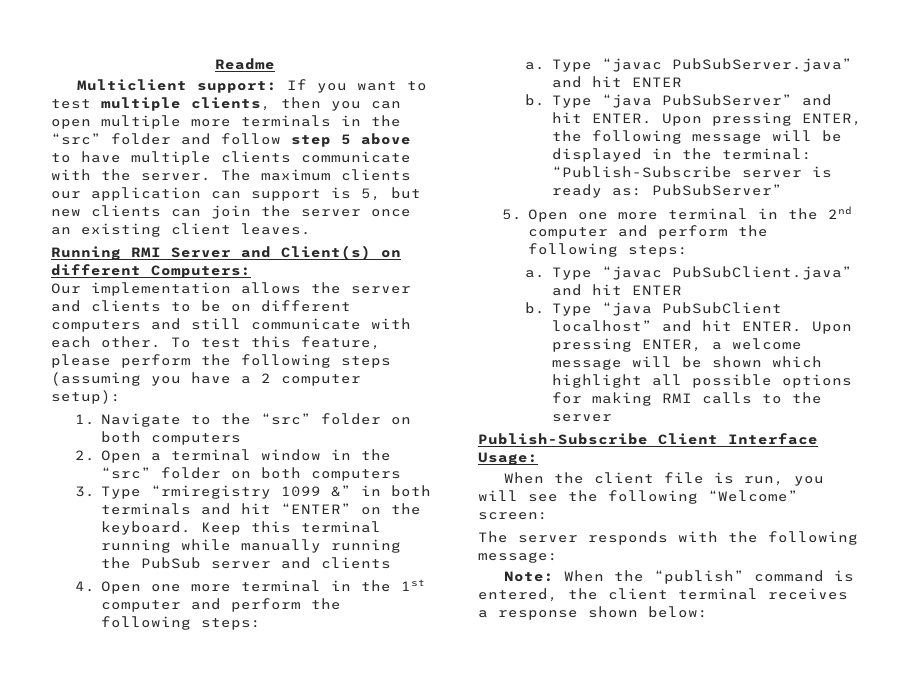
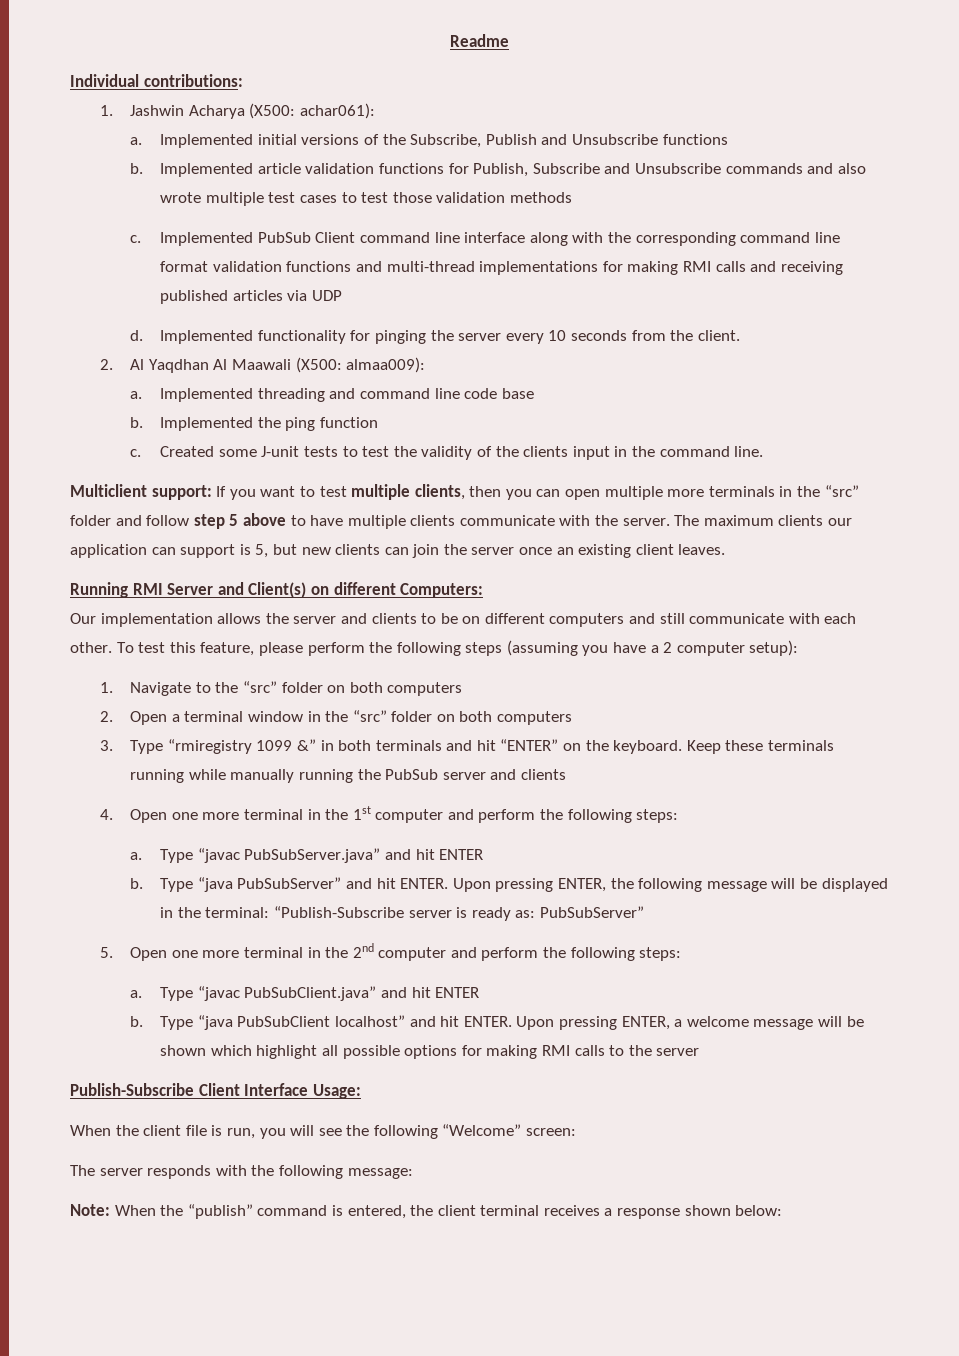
+ Individual contributions:
+ 1. Jashwin Acharya (X500: achar061):
+ a. Implemented initial versions of the Subscribe, Publish and Unsubscribe functions
+ b. Implemented article validation functions for Publish, Subscribe and Unsubscribe commands and also wrote multiple test cases to test those validation methods
+ c. Implemented PubSub Client command line interface along with the corresponding command line format validation functions and multi-thread implementations for making RMI calls and receiving published articles via UDP
+ d. Implemented functionality for pinging the server every 10 seconds from the client.
+ 2. Al Yaqdhan Al Maawali (X500: almaa009):
+ a. Implemented threading and command line code base
+ b. Implemented the ping function
+ c. Created some J-unit tests to test the validity of the clients input in the command line.
- Keep this terminal running while manually running the PubSub server and clients
+ Keep these terminals running while manually running the PubSub server and clients

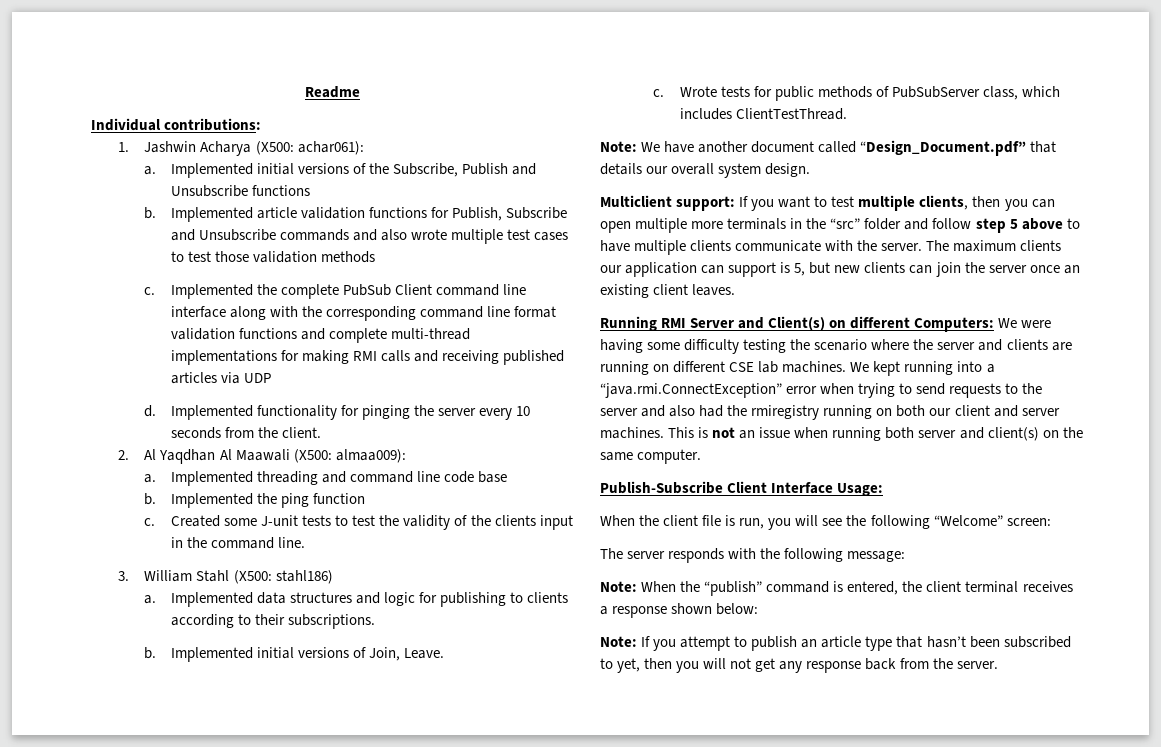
- Implemented PubSub Client command line interface along with the corresponding command line format validation functions and multi-thread implementations for making RMI calls and receiving published articles via UDP
+ Implemented the complete PubSub Client command line interface along with the corresponding command line format validation functions and complete multi-thread implementations for making RMI calls and receiving published articles via UDP
+ 3. William Stahl (X500: stahl186)
+ a. Implemented data structures and logic for publishing to clients according to their subscriptions.
+ b. Implemented initial versions of Join, Leave.
+ c. Wrote tests for public methods of PubSubServer class, which includes ClientTestThread.
+ Note: We have another document called “Design_Document.pdf” that details our overall system design.
- Running RMI Server and Client(s) on different Computers:
- Our implementation allows the server and clients to be on different computers and still communicate with each other. To test this feature, please perform the following steps (assuming you have a 2 computer setup):
- 1. Navigate to the “src” folder on both computers
- 2. Open a terminal window in the “src” folder on both computers
- 3. Type “rmiregistry 1099 &” in both terminals and hit “ENTER” on the keyboard. Keep these terminals running while manually running the PubSub server and clients
- 4. Open one more terminal in the 1st computer and perform the following steps:
- a. Type “javac PubSubServer.java” and hit ENTER
- b. Type “java PubSubServer” and hit ENTER. Upon pressing ENTER, the following message will be displayed in the terminal: “Publish-Subscribe server is ready as: PubSubServer”
- 5. Open one more terminal in the 2nd computer and perform the following steps:
- a. Type “javac PubSubClient.java” and hit ENTER
- b. Type “java PubSubClient localhost” and hit ENTER. Upon pressing ENTER, a welcome message will be shown which highlight all possible options for making RMI calls to the server
+ Running RMI Server and Client(s) on different Computers: We were having some difficulty testing the scenario where the server and clients are running on different CSE lab machines. We kept running into a “java.rmi.ConnectException” error when trying to send requests to the server and also had the rmiregistry running on both our client and server machines. This is not an issue when running both server and client(s) on the same computer.
+ Note: If you attempt to publish an article type that hasn’t been subscribed to yet, then you will not get any response back from the server.

